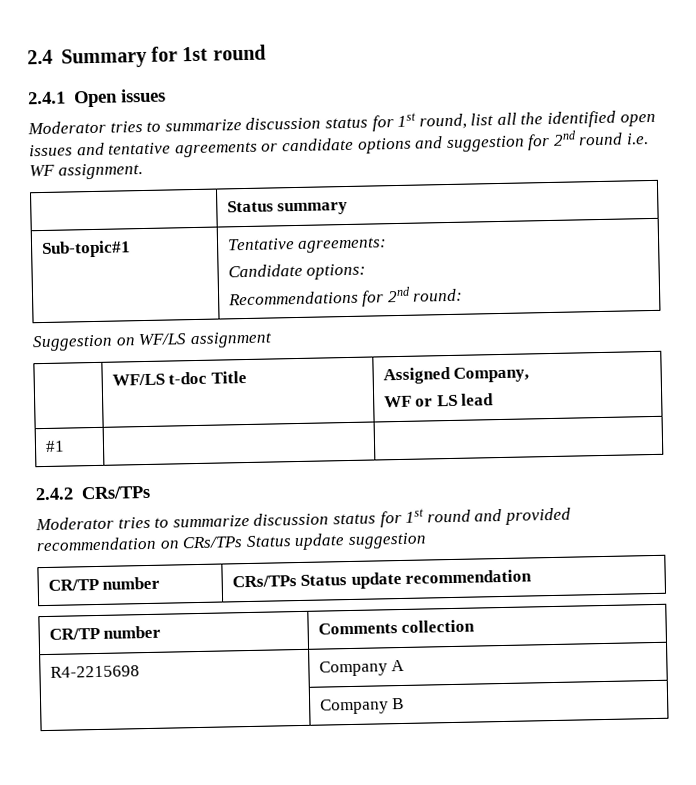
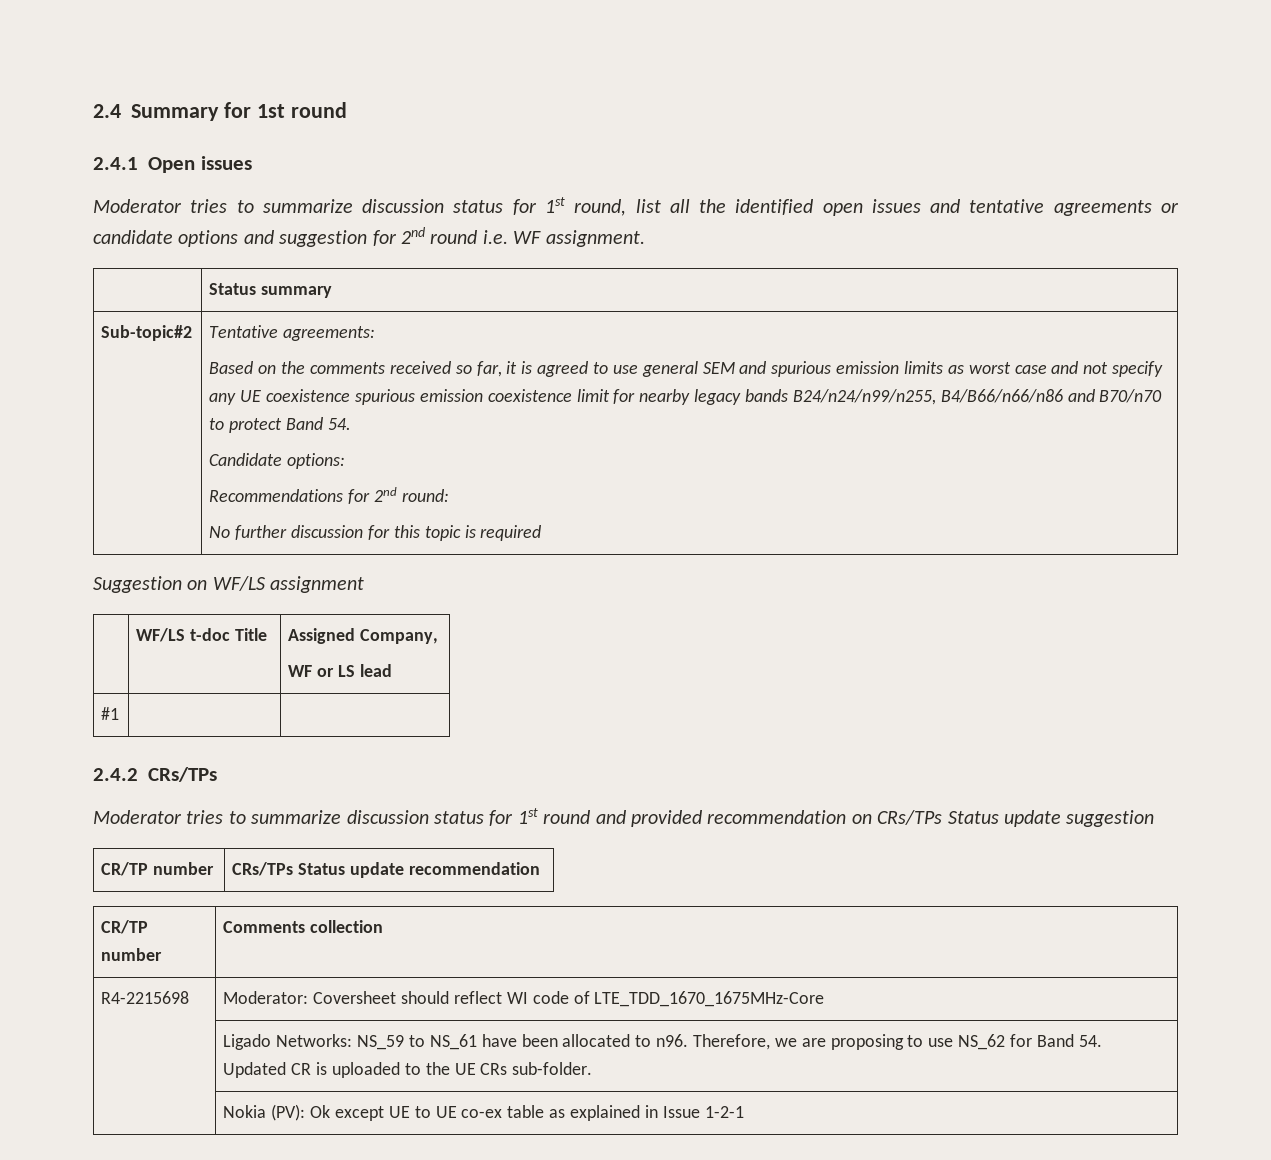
- Sub-topic#1
+ Sub-topic#2
+ Based on the comments received so far, it is agreed to use general SEM and spurious emission limits as worst case and not specify any UE coexistence spurious emission coexistence limit for nearby legacy bands B24/n24/n99/n255, B4/B66/n66/n86 and B70/n70 to protect Band 54.
+ No further discussion for this topic is required
- R4-2215698 | Company A
- | Company B
+ R4-2215698 | Moderator: Coversheet should reflect WI code of LTE_TDD_1670_1675MHz-Core
+ | Ligado Networks: NS_59 to NS_61 have been allocated to n96. Therefore, we are proposing to use NS_62 for Band 54. Updated CR is uploaded to the UE CRs sub-folder.
+ | Nokia (PV): Ok except UE to UE co-ex table as explained in Issue 1-2-1

